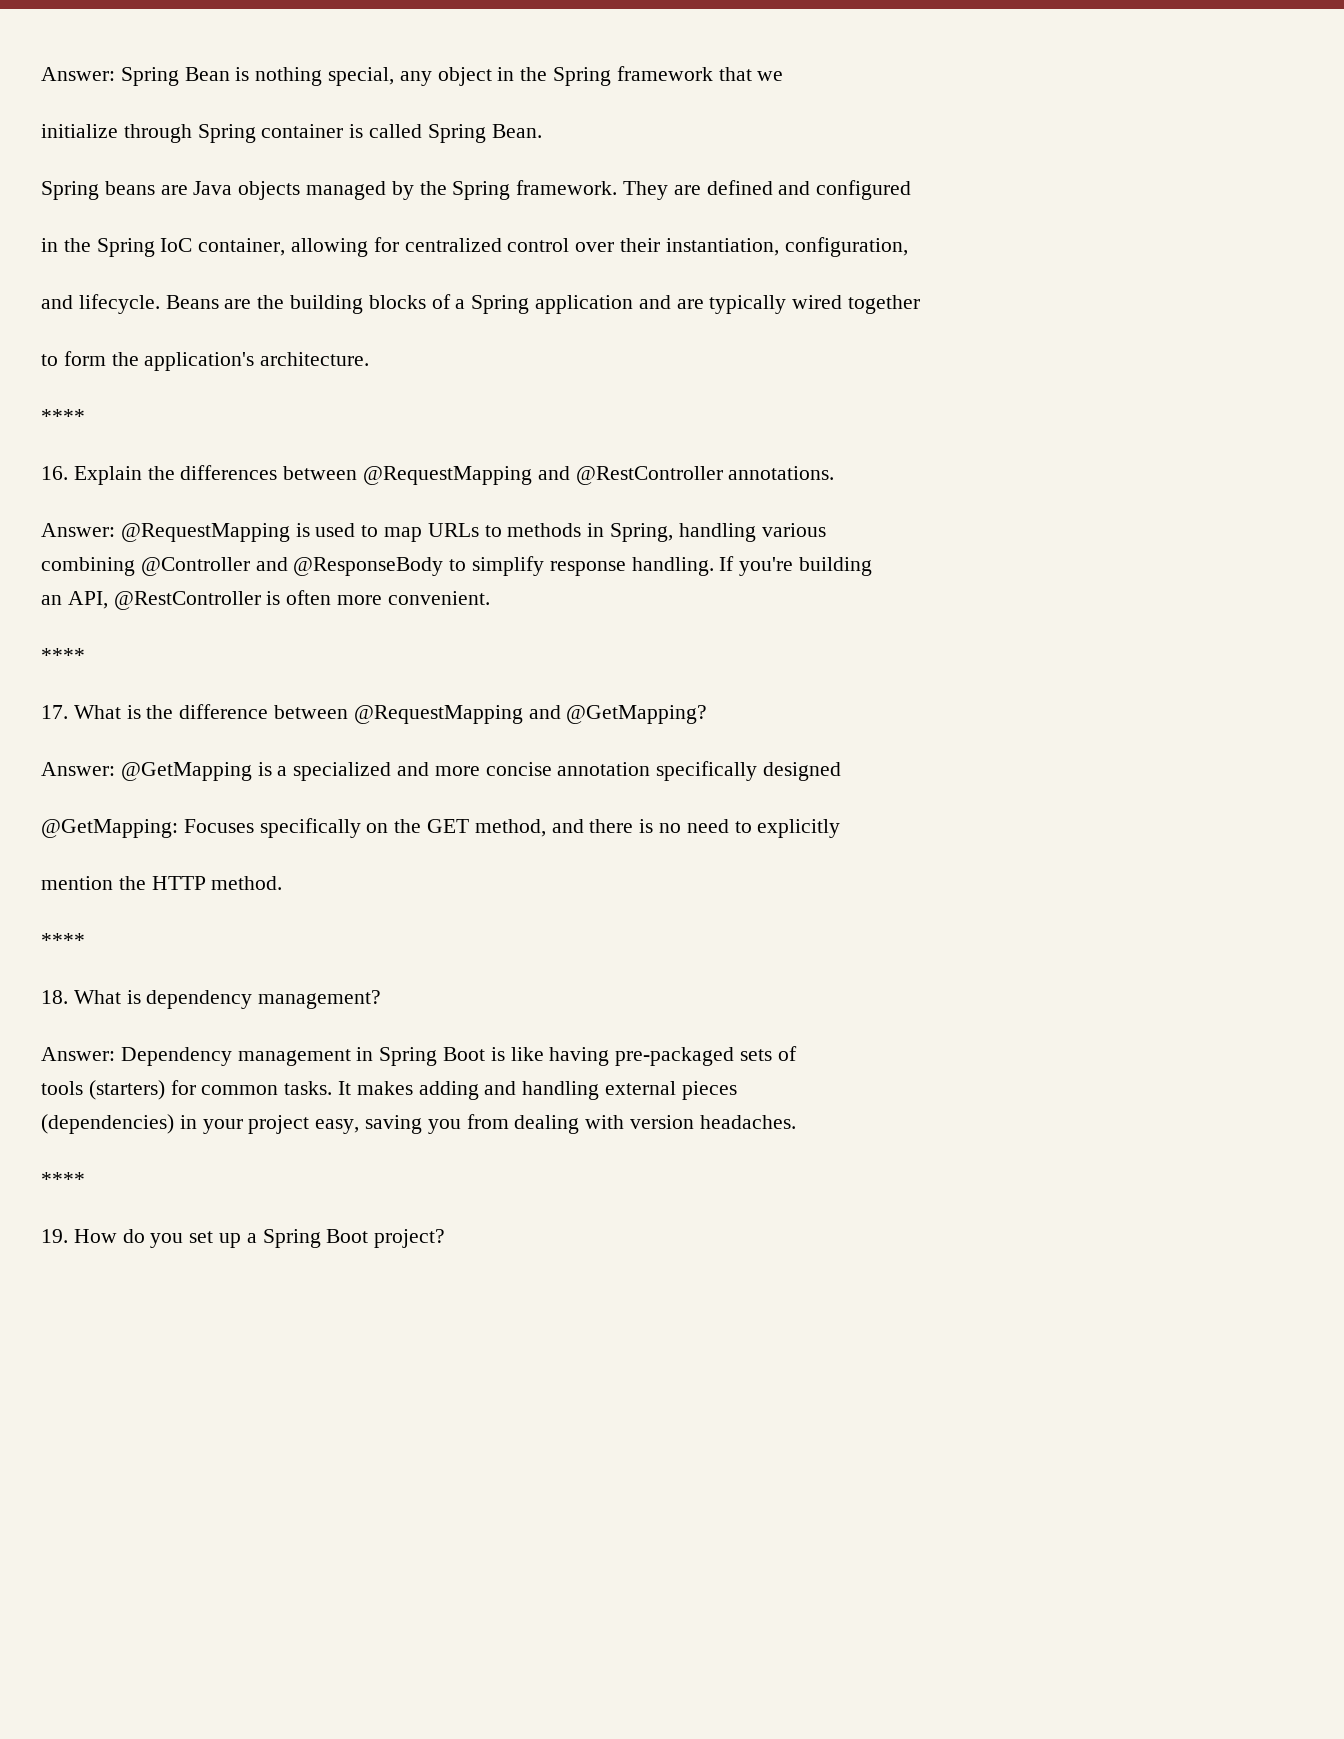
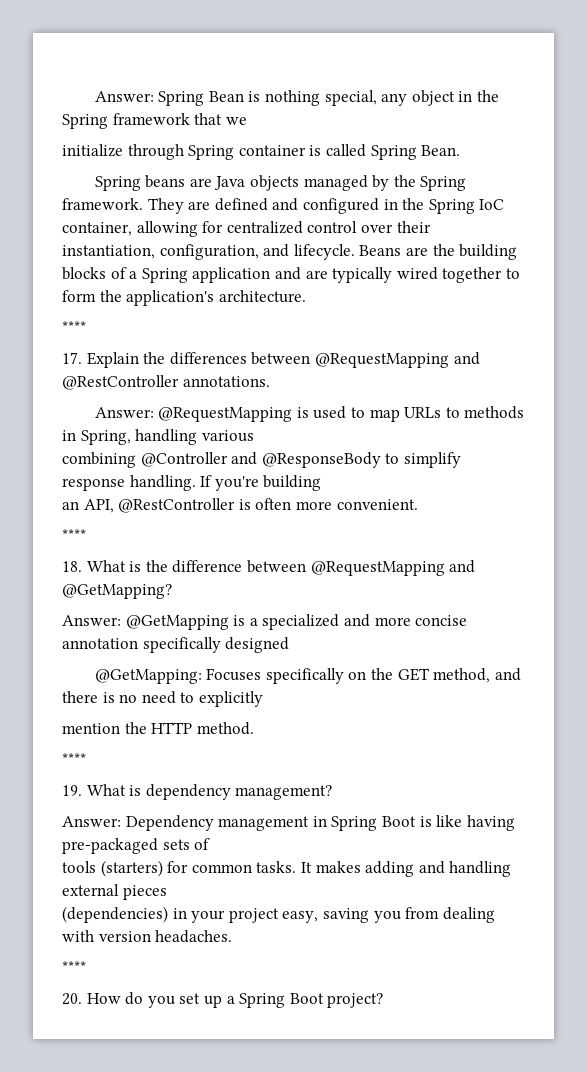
- They are defined and configured
- in the Spring IoC container, allowing for centralized control over their instantiation, configuration,
- and lifecycle.
+ They are defined and configured in the Spring IoC container, allowing for centralized control over their instantiation, configuration, and lifecycle.
- Beans are the building blocks of a Spring application and are typically wired together
- to form the application's architecture.
+ Beans are the building blocks of a Spring application and are typically wired together to form the application's architecture.
- 16. Explain the differences between @RequestMapping and @RestController annotations.
+ 17. Explain the differences between @RequestMapping and @RestController annotations.
- 17. What is the difference between @RequestMapping and @GetMapping?
+ 18. What is the difference between @RequestMapping and @GetMapping?
- 18. What is dependency management?
+ 19. What is dependency management?
- 19. How do you set up a Spring Boot project?
+ 20. How do you set up a Spring Boot project?

